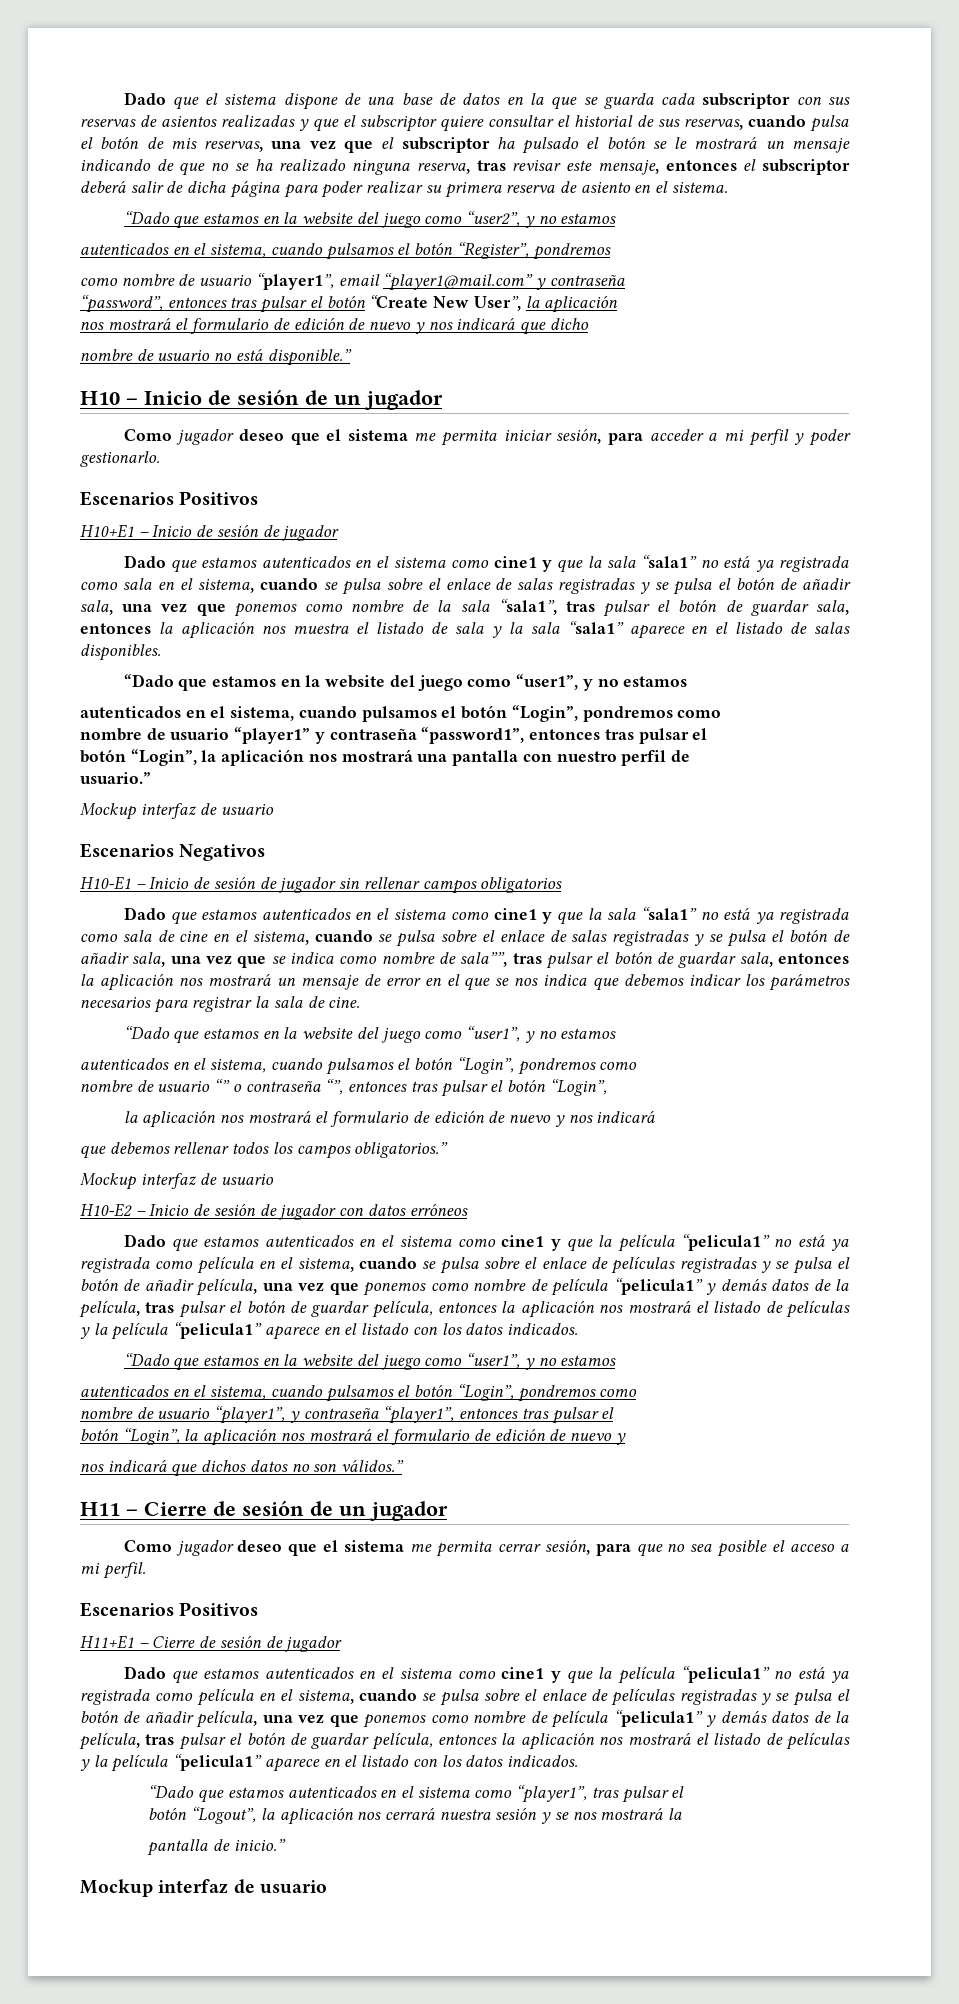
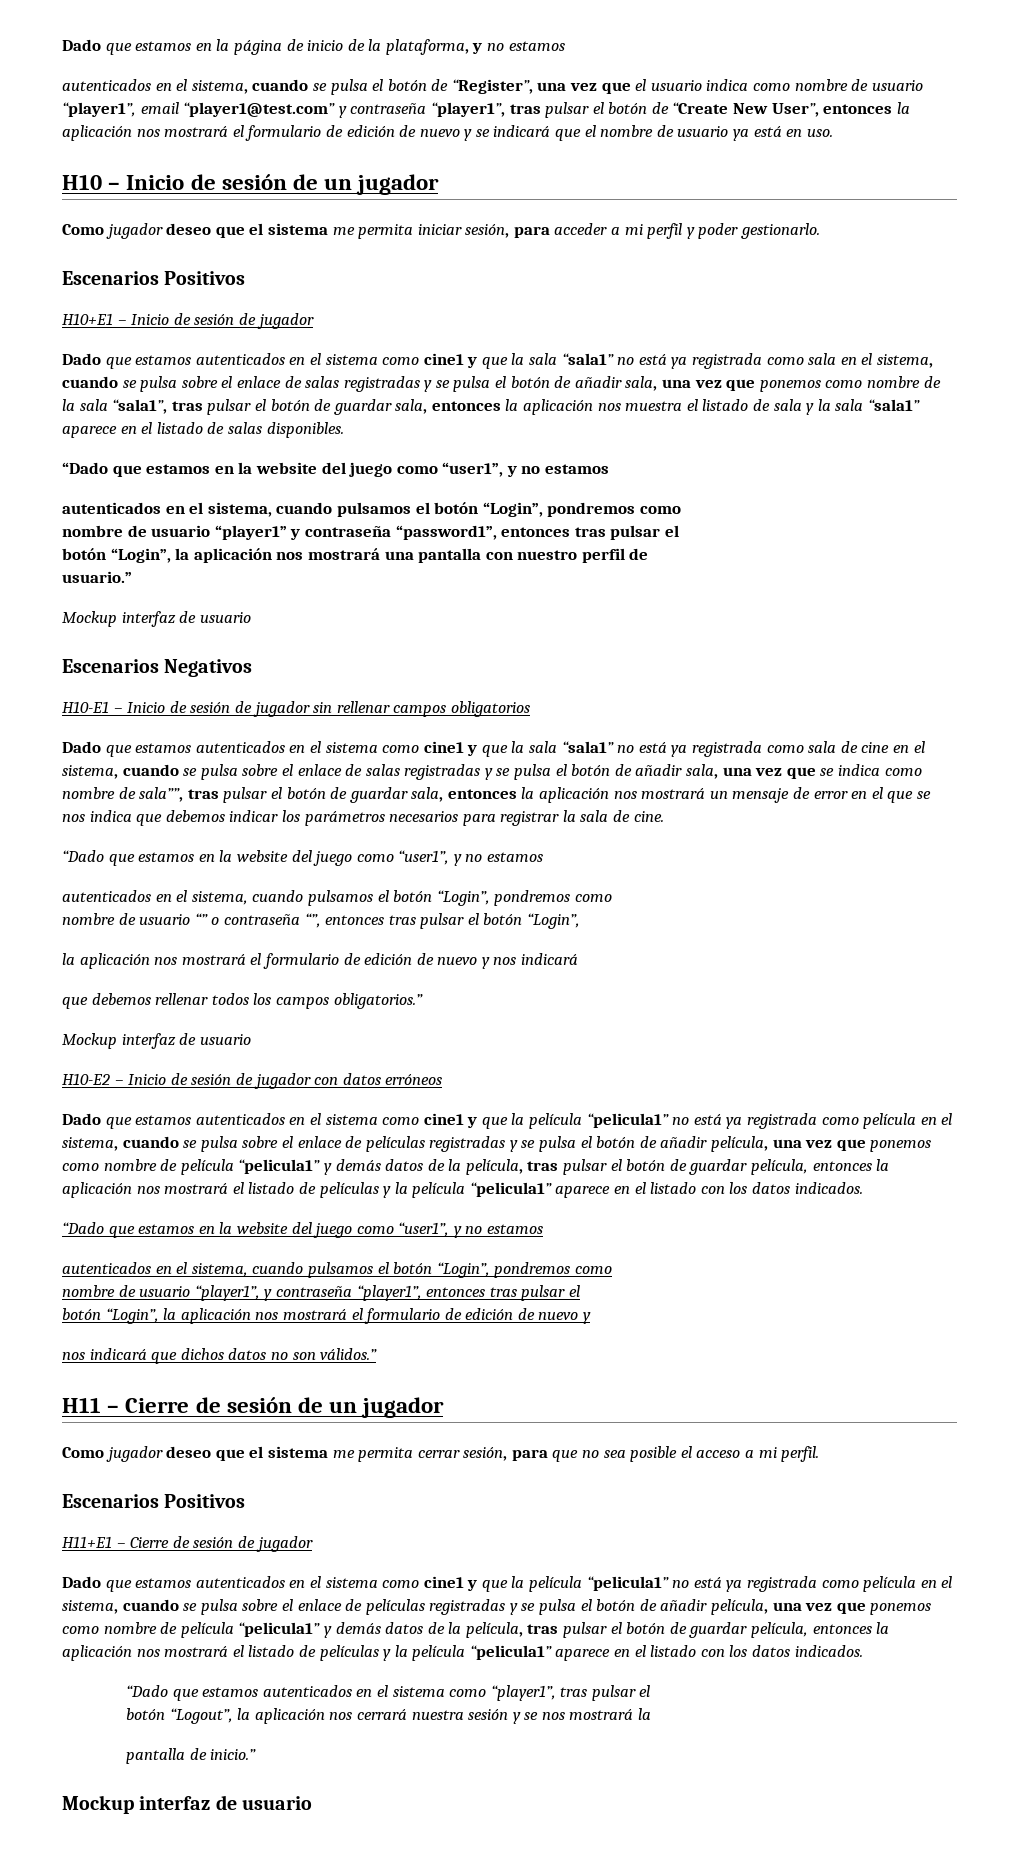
- Dado que el sistema dispone de una base de datos en la que se guarda cada subscriptor con sus reservas de asientos realizadas y que el subscriptor quiere consultar el historial de sus reservas, cuando pulsa el botón de mis reservas, una vez que el subscriptor ha pulsado el botón se le mostrará un mensaje indicando de que no se ha realizado ninguna reserva, tras revisar este mensaje, entonces el subscriptor deberá salir de dicha página para poder realizar su primera reserva de asiento en el sistema.
- “Dado que estamos en la website del juego como “user2”, y no estamos
- autenticados en el sistema, cuando pulsamos el botón “Register”, pondremos
- como nombre de usuario “player1”, email “player1@mail.com” y contraseña
- “password”, entonces tras pulsar el botón “Create New User”, la aplicación
- nos mostrará el formulario de edición de nuevo y nos indicará que dicho
- nombre de usuario no está disponible.”
+ Dado que estamos en la página de inicio de la plataforma, y no estamos
+ autenticados en el sistema, cuando se pulsa el botón de “Register”, una vez que el usuario indica como nombre de usuario “player1”, email “player1@test.com” y contraseña “player1”, tras pulsar el botón de “Create New User”, entonces la aplicación nos mostrará el formulario de edición de nuevo y se indicará que el nombre de usuario ya está en uso.

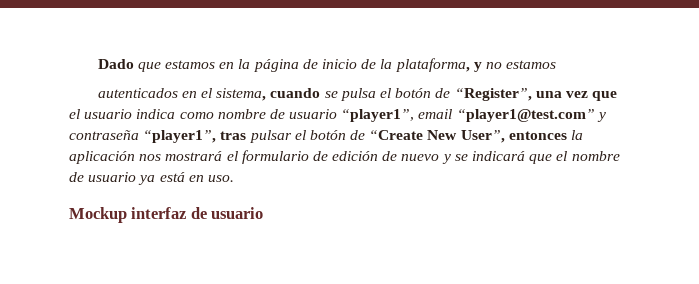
- H10 – Inicio de sesión de un jugador
- Como jugador deseo que el sistema me permita iniciar sesión, para acceder a mi perfil y poder gestionarlo.
- Escenarios Positivos
- H10+E1 – Inicio de sesión de jugador
- Dado que estamos autenticados en el sistema como cine1 y que la sala “sala1” no está ya registrada como sala en el sistema, cuando se pulsa sobre el enlace de salas registradas y se pulsa el botón de añadir sala, una vez que ponemos como nombre de la sala “sala1”, tras pulsar el botón de guardar sala, entonces la aplicación nos muestra el listado de sala y la sala “sala1” aparece en el listado de salas disponibles.
- “Dado que estamos en la website del juego como “user1”, y no estamos
- autenticados en el sistema, cuando pulsamos el botón “Login”, pondremos como
- nombre de usuario “player1” y contraseña “password1”, entonces tras pulsar el
- botón “Login”, la aplicación nos mostrará una pantalla con nuestro perfil de
- usuario.”
- Mockup interfaz de usuario
- Escenarios Negativos
- H10-E1 – Inicio de sesión de jugador sin rellenar campos obligatorios
- Dado que estamos autenticados en el sistema como cine1 y que la sala “sala1” no está ya registrada como sala de cine en el sistema, cuando se pulsa sobre el enlace de salas registradas y se pulsa el botón de añadir sala, una vez que se indica como nombre de sala””, tras pulsar el botón de guardar sala, entonces la aplicación nos mostrará un mensaje de error en el que se nos indica que debemos indicar los parámetros necesarios para registrar la sala de cine.
- “Dado que estamos en la website del juego como “user1”, y no estamos
- autenticados en el sistema, cuando pulsamos el botón “Login”, pondremos como
- nombre de usuario “” o contraseña “”, entonces tras pulsar el botón “Login”,
- la aplicación nos mostrará el formulario de edición de nuevo y nos indicará
- que debemos rellenar todos los campos obligatorios.”
- Mockup interfaz de usuario
- H10-E2 – Inicio de sesión de jugador con datos erróneos
- Dado que estamos autenticados en el sistema como cine1 y que la película “pelicula1” no está ya registrada como película en el sistema, cuando se pulsa sobre el enlace de películas registradas y se pulsa el botón de añadir película, una vez que ponemos como nombre de película “pelicula1” y demás datos de la película, tras pulsar el botón de guardar película, entonces la aplicación nos mostrará el listado de películas y la película “pelicula1” aparece en el listado con los datos indicados.
- “Dado que estamos en la website del juego como “user1”, y no estamos
- autenticados en el sistema, cuando pulsamos el botón “Login”, pondremos como
- nombre de usuario “player1”, y contraseña “player1”, entonces tras pulsar el
- botón “Login”, la aplicación nos mostrará el formulario de edición de nuevo y
- nos indicará que dichos datos no son válidos.”
- H11 – Cierre de sesión de un jugador
- Como jugador deseo que el sistema me permita cerrar sesión, para que no sea posible el acceso a mi perfil.
- Escenarios Positivos
- H11+E1 – Cierre de sesión de jugador
- Dado que estamos autenticados en el sistema como cine1 y que la película “pelicula1” no está ya registrada como película en el sistema, cuando se pulsa sobre el enlace de películas registradas y se pulsa el botón de añadir película, una vez que ponemos como nombre de película “pelicula1” y demás datos de la película, tras pulsar el botón de guardar película, entonces la aplicación nos mostrará el listado de películas y la película “pelicula1” aparece en el listado con los datos indicados.
- “Dado que estamos autenticados en el sistema como “player1”, tras pulsar el
- botón “Logout”, la aplicación nos cerrará nuestra sesión y se nos mostrará la
- pantalla de inicio.”

